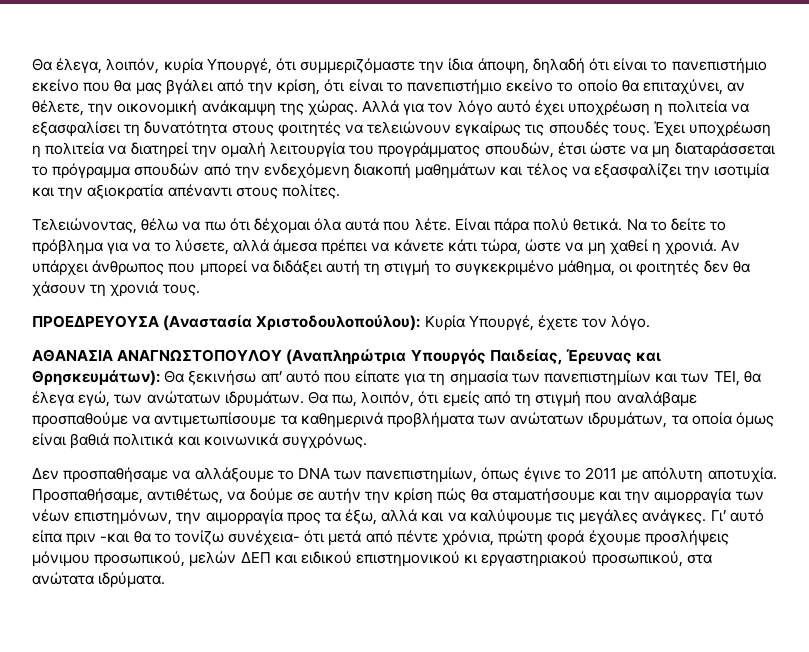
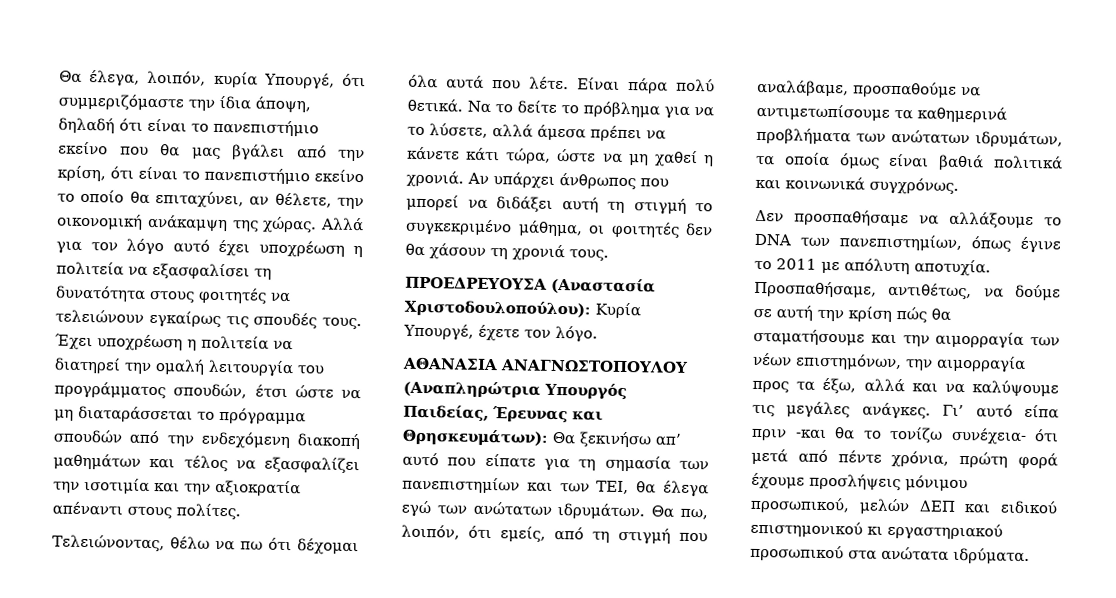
- ΑΘΑΝΑΣΙΑ ΑΝΑΓΝΩΣΤΟΠΟΥΛΟΥ (Αναπληρώτρια Υπουργός Παιδείας, Έρευνας και Θρησκευμάτων): Θα ξεκινήσω απ’ αυτό που είπατε για τη σημασία των πανεπιστημίων και των ΤΕΙ, θα έλεγα εγώ, των ανώτατων ιδρυμάτων.
+ ΑΘΑΝΑΣΙΑ ΑΝΑΓΝΩΣΤΟΠΟΥΛΟΥ (Αναπληρώτρια Υπουργός Παιδείας, Έρευνας και Θρησκευμάτων): Θα ξεκινήσω απ’ αυτό που είπατε για τη σημασία των πανεπιστημίων και των ΤΕΙ, θα έλεγα εγώ των ανώτατων ιδρυμάτων.
- Θα πω, λοιπόν, ότι εμείς από τη στιγμή που αναλάβαμε προσπαθούμε να αντιμετωπίσουμε τα καθημερινά προβλήματα των ανώτατων ιδρυμάτων, τα οποία όμως είναι βαθιά πολιτικά και κοινωνικά συγχρόνως.
+ Θα πω, λοιπόν, ότι εμείς, από τη στιγμή που αναλάβαμε, προσπαθούμε να αντιμετωπίσουμε τα καθημερινά προβλήματα των ανώτατων ιδρυμάτων, τα οποία όμως είναι βαθιά πολιτικά και κοινωνικά συγχρόνως.
- Προσπαθήσαμε, αντιθέτως, να δούμε σε αυτήν την κρίση πώς θα σταματήσουμε και την αιμορραγία των νέων επιστημόνων, την αιμορραγία προς τα έξω, αλλά και να καλύψουμε τις μεγάλες ανάγκες.
+ Προσπαθήσαμε, αντιθέτως, να δούμε σε αυτή την κρίση πώς θα σταματήσουμε και την αιμορραγία των νέων επιστημόνων, την αιμορραγία προς τα έξω, αλλά και να καλύψουμε τις μεγάλες ανάγκες.
- Γι’ αυτό είπα πριν -και θα το τονίζω συνέχεια- ότι μετά από πέντε χρόνια, πρώτη φορά έχουμε προσλήψεις μόνιμου προσωπικού, μελών ΔΕΠ και ειδικού επιστημονικού κι εργαστηριακού προσωπικού, στα ανώτατα ιδρύματα.
+ Γι’ αυτό είπα πριν -και θα το τονίζω συνέχεια- ότι μετά από πέντε χρόνια, πρώτη φορά έχουμε προσλήψεις μόνιμου προσωπικού, μελών ΔΕΠ και ειδικού επιστημονικού κι εργαστηριακού προσωπικού στα ανώτατα ιδρύματα.

